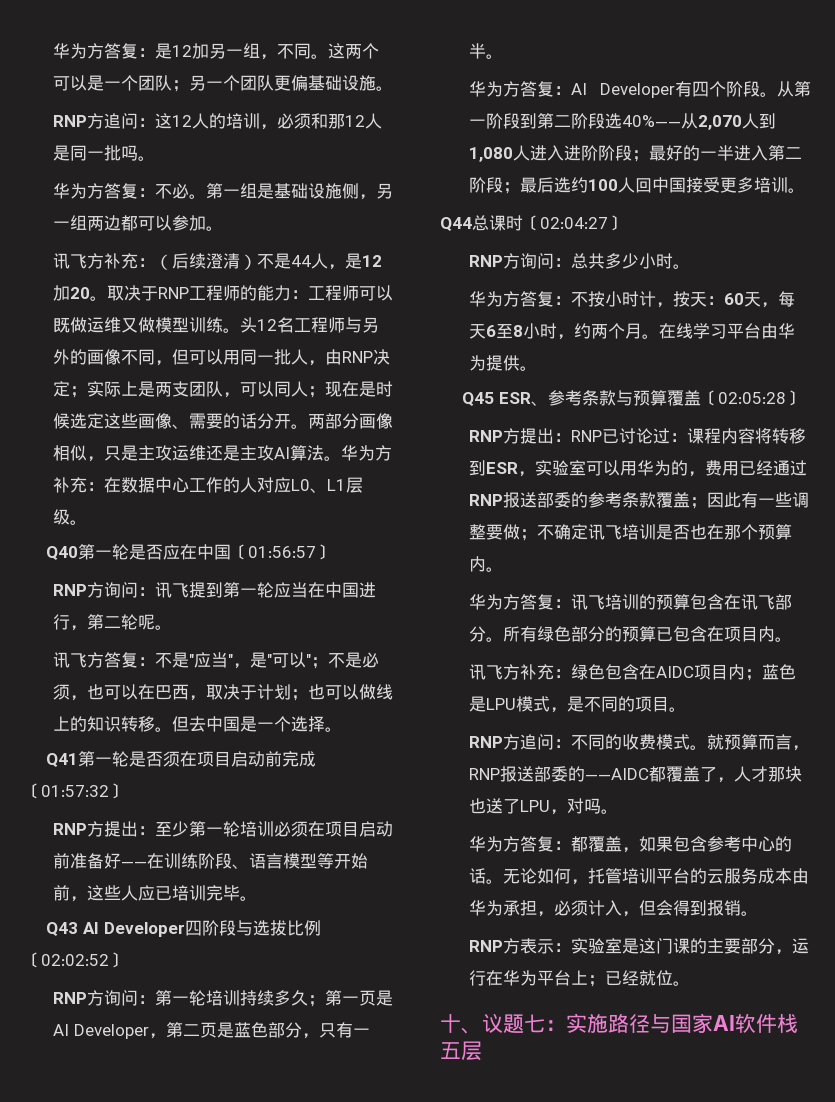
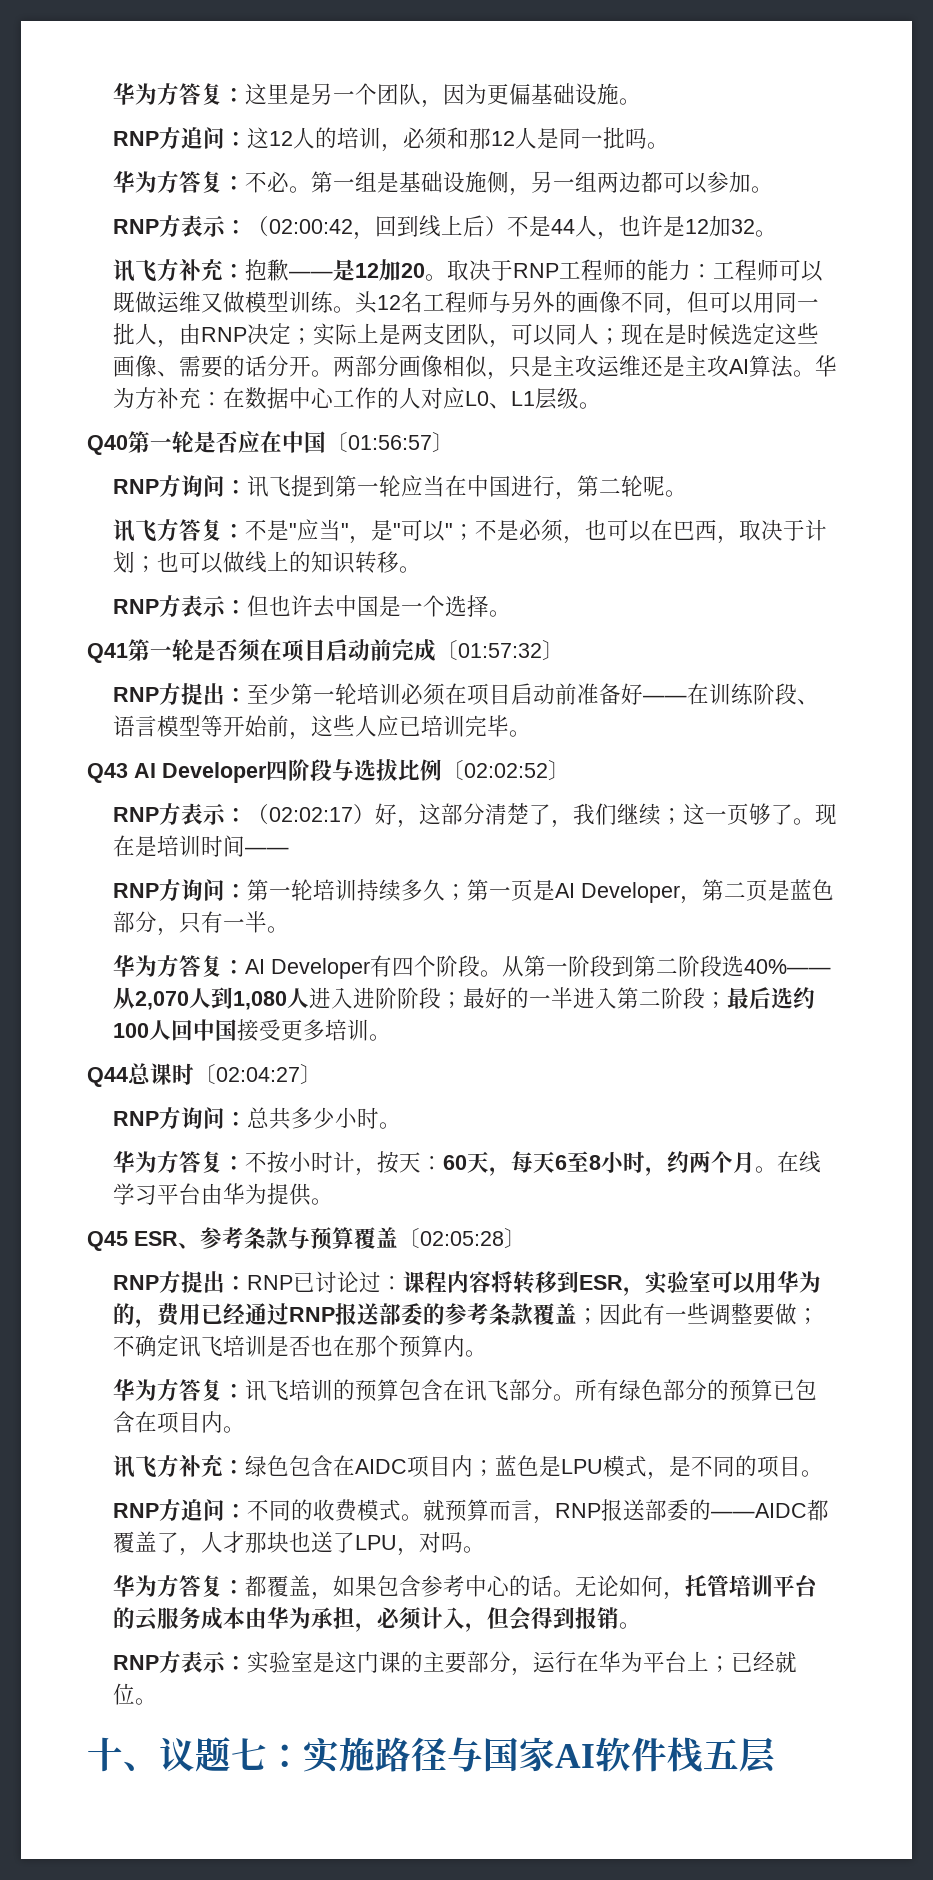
- 华为方答复：是12加另一组，不同。这两个可以是一个团队；另一个团队更偏基础设施。
+ 华为方答复：这里是另一个团队，因为更偏基础设施。
- 讯飞方补充：（后续澄清）不是44人，是12加20。
+ RNP方表示：（02:00:42，回到线上后）不是44人，也许是12加32。
+ 讯飞方补充：抱歉——是12加20。
- 讯飞方答复：不是"应当"，是"可以"；不是必须，也可以在巴西，取决于计划；也可以做线上的知识转移。但去中国是一个选择。
+ 讯飞方答复：不是"应当"，是"可以"；不是必须，也可以在巴西，取决于计划；也可以做线上的知识转移。
+ RNP方表示：但也许去中国是一个选择。
+ RNP方表示：（02:02:17）好，这部分清楚了，我们继续；这一页够了。现在是培训时间——

